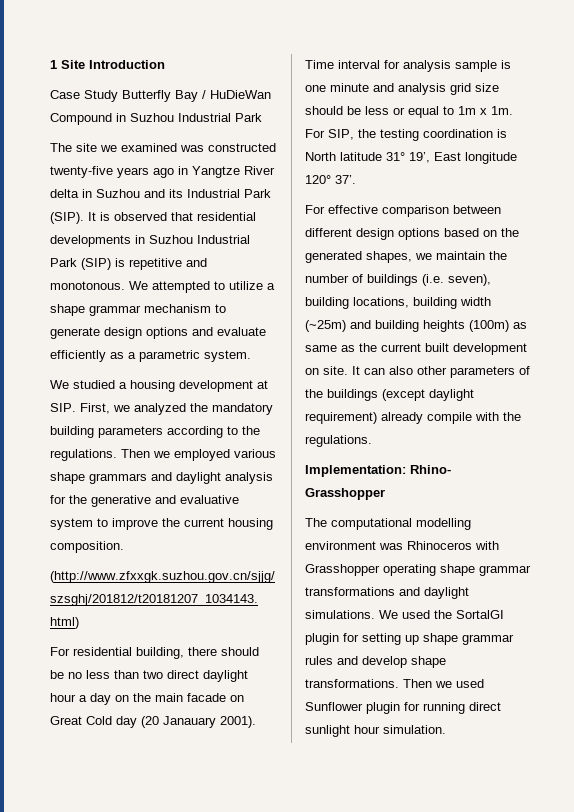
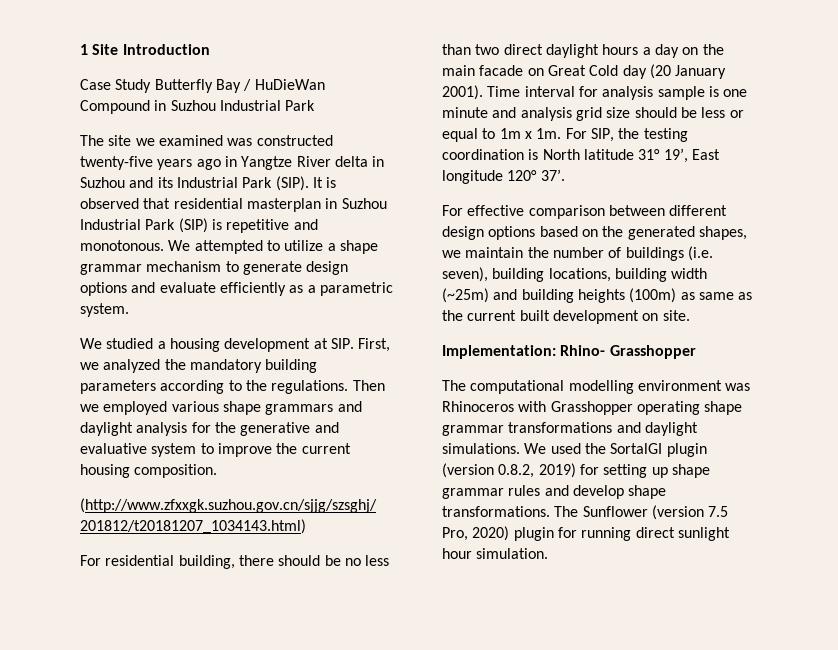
- It is observed that residential developments in Suzhou Industrial Park (SIP) is repetitive and monotonous.
+ It is observed that residential masterplan in Suzhou Industrial Park (SIP) is repetitive and monotonous.
- For residential building, there should be no less than two direct daylight hour a day on the main facade on Great Cold day (20 Janauary 2001).
+ For residential building, there should be no less than two direct daylight hours a day on the main facade on Great Cold day (20 January 2001).
- It can also other parameters of the buildings (except daylight requirement) already compile with the regulations.
- We used the SortalGI plugin for setting up shape grammar rules and develop shape transformations.
+ We used the SortalGI plugin (version 0.8.2, 2019) for setting up shape grammar rules and develop shape transformations.
- Then we used Sunflower plugin for running direct sunlight hour simulation.
+ The Sunflower (version 7.5 Pro, 2020) plugin for running direct sunlight hour simulation.

